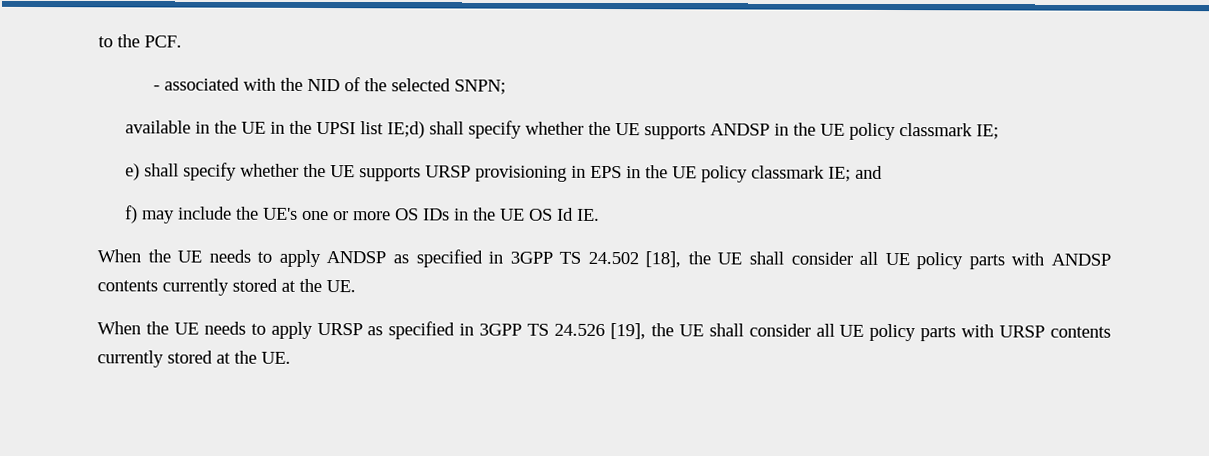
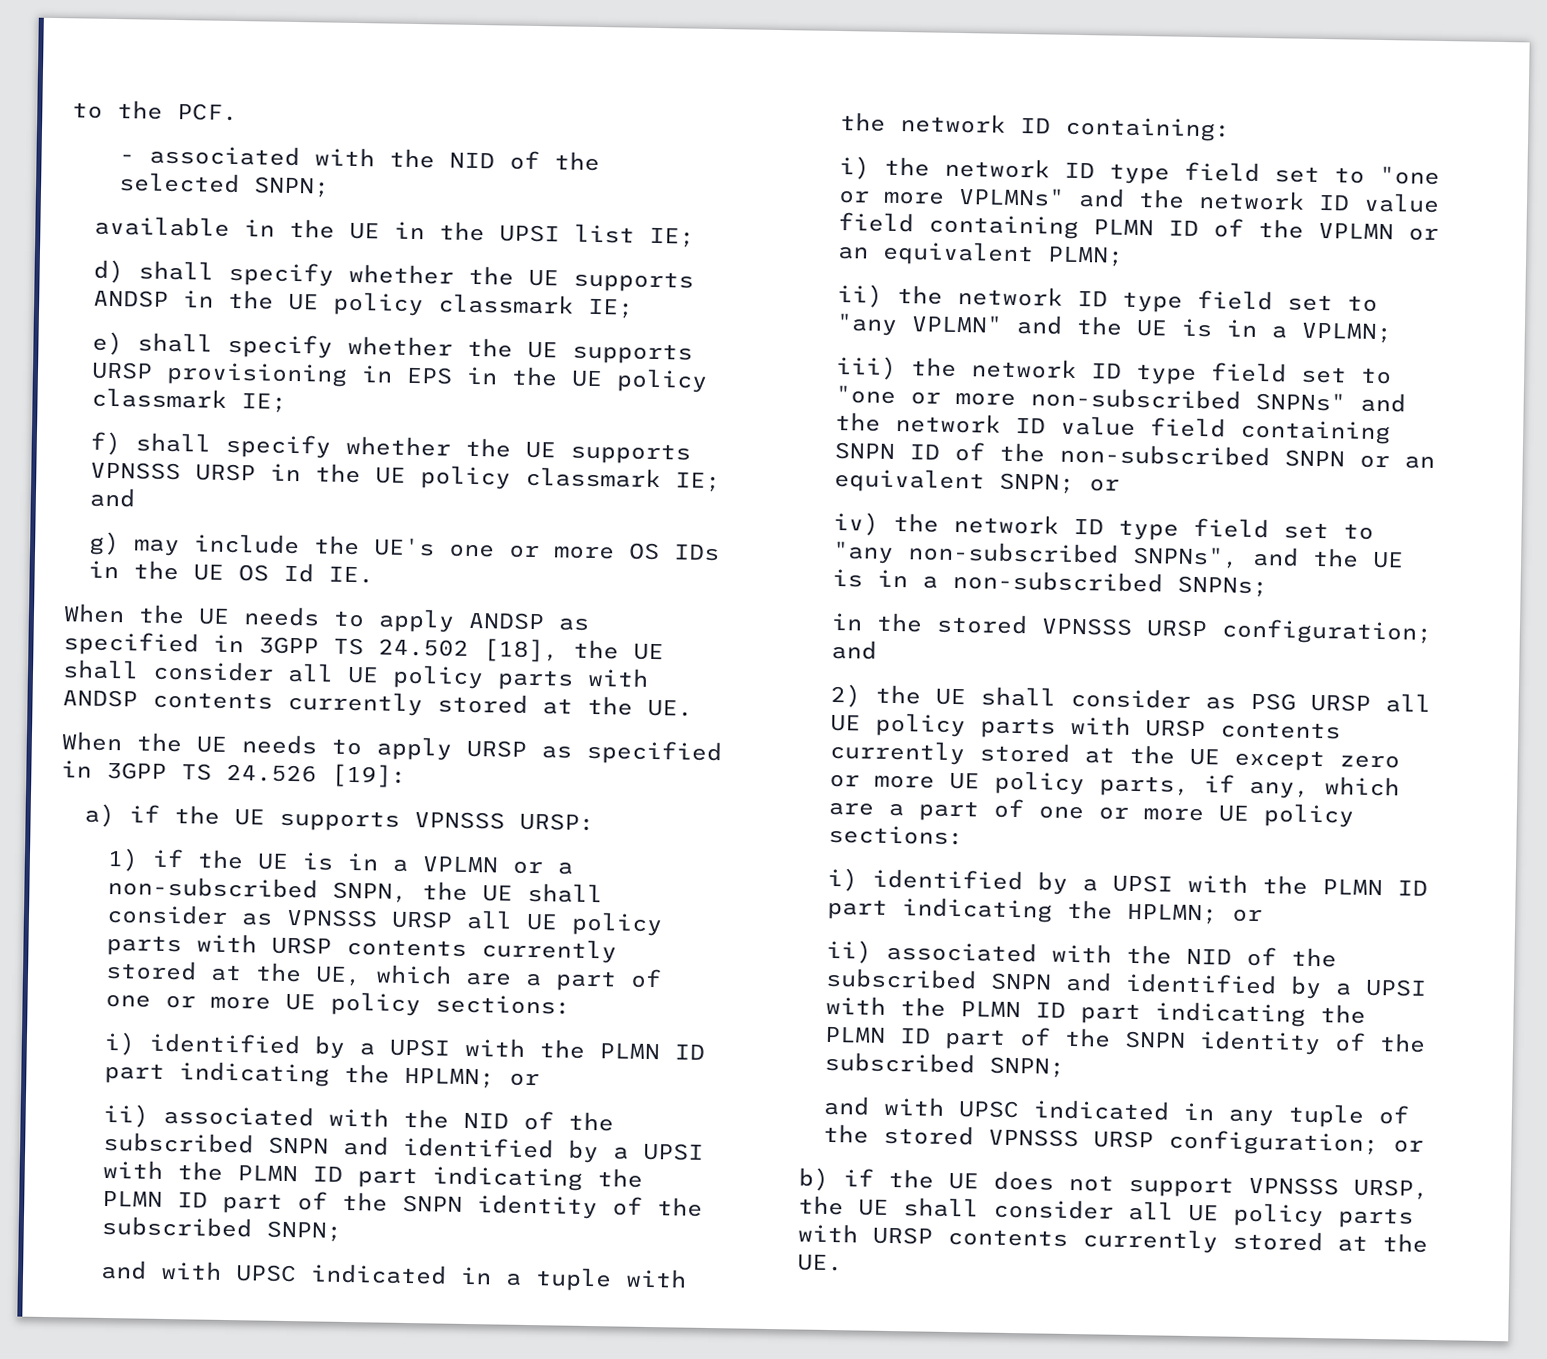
- available in the UE in the UPSI list IE;d) shall specify whether the UE supports ANDSP in the UE policy classmark IE;
+ available in the UE in the UPSI list IE;
+ d) shall specify whether the UE supports ANDSP in the UE policy classmark IE;
- e) shall specify whether the UE supports URSP provisioning in EPS in the UE policy classmark IE; and
- f) may include the UE's one or more OS IDs in the UE OS Id IE.
+ e) shall specify whether the UE supports URSP provisioning in EPS in the UE policy classmark IE;
+ f) shall specify whether the UE supports VPNSSS URSP in the UE policy classmark IE; and
+ g) may include the UE's one or more OS IDs in the UE OS Id IE.
- When the UE needs to apply URSP as specified in 3GPP TS 24.526 [19], the UE shall consider all UE policy parts with URSP contents currently stored at the UE.
+ When the UE needs to apply URSP as specified in 3GPP TS 24.526 [19]:
+ a) if the UE supports VPNSSS URSP:
+ 1) if the UE is in a VPLMN or a non-subscribed SNPN, the UE shall consider as VPNSSS URSP all UE policy parts with URSP contents currently stored at the UE, which are a part of one or more UE policy sections:
+ i) identified by a UPSI with the PLMN ID part indicating the HPLMN; or
+ ii) associated with the NID of the subscribed SNPN and identified by a UPSI with the PLMN ID part indicating the PLMN ID part of the SNPN identity of the subscribed SNPN;
+ and with UPSC indicated in a tuple with the network ID containing:
+ i) the network ID type field set to "one or more VPLMNs" and the network ID value field containing PLMN ID of the VPLMN or an equivalent PLMN;
+ ii) the network ID type field set to "any VPLMN" and the UE is in a VPLMN;
+ iii) the network ID type field set to "one or more non-subscribed SNPNs" and the network ID value field containing SNPN ID of the non-subscribed SNPN or an equivalent SNPN; or
+ iv) the network ID type field set to "any non-subscribed SNPNs", and the UE is in a non-subscribed SNPNs;
+ in the stored VPNSSS URSP configuration; and
+ 2) the UE shall consider as PSG URSP all UE policy parts with URSP contents currently stored at the UE except zero or more UE policy parts, if any, which are a part of one or more UE policy sections:
+ i) identified by a UPSI with the PLMN ID part indicating the HPLMN; or
+ ii) associated with the NID of the subscribed SNPN and identified by a UPSI with the PLMN ID part indicating the PLMN ID part of the SNPN identity of the subscribed SNPN;
+ and with UPSC indicated in any tuple of the stored VPNSSS URSP configuration; or
+ b) if the UE does not support VPNSSS URSP, the UE shall consider all UE policy parts with URSP contents currently stored at the UE.

